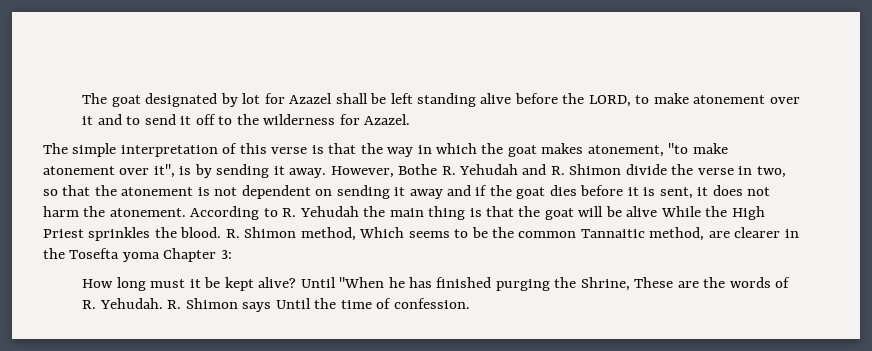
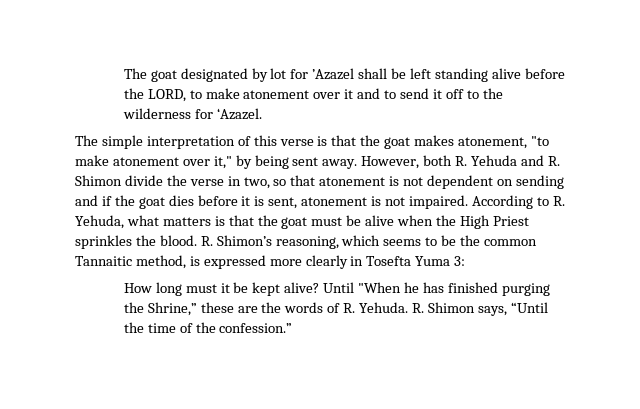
- The goat designated by lot for Azazel shall be left standing alive before the LORD, to make atonement over it and to send it off to the wilderness for Azazel.
+ The goat designated by lot for ’Azazel shall be left standing alive before the LORD, to make atonement over it and to send it off to the wilderness for ‘Azazel.
- The simple interpretation of this verse is that the way in which the goat makes atonement, "to make atonement over it", is by sending it away. However, Bothe R. Yehudah and R. Shimon divide the verse in two, so that the atonement is not dependent on sending it away and if the goat dies before it is sent, it does not harm the atonement. According to R. Yehudah the main thing is that the goat will be alive While the High Priest sprinkles the blood.
+ The simple interpretation of this verse is that the goat makes atonement, "to make atonement over it," by being sent away. However, both R. Yehuda and R. Shimon divide the verse in two, so that atonement is not dependent on sending and if the goat dies before it is sent, atonement is not impaired. According to R. Yehuda, what matters is that the goat must be alive when the High Priest sprinkles the blood.
- R. Shimon method, Which seems to be the common Tannaitic method, are clearer in the Tosefta yoma Chapter 3:
+ R. Shimon’s reasoning, which seems to be the common Tannaitic method, is expressed more clearly in Tosefta Yuma 3:
- Until "When he has finished purging the Shrine, These are the words of R. Yehudah. R. Shimon says Until the time of confession.
+ Until "When he has finished purging the Shrine,” these are the words of R. Yehuda. R. Shimon says, “Until the time of the confession.”

